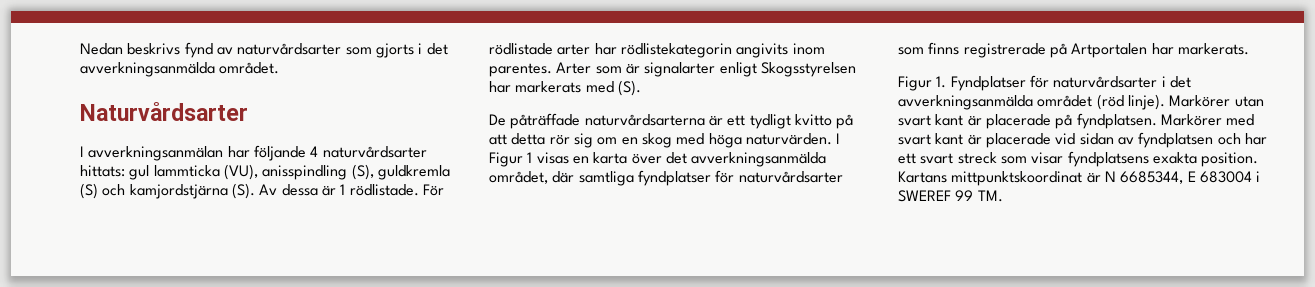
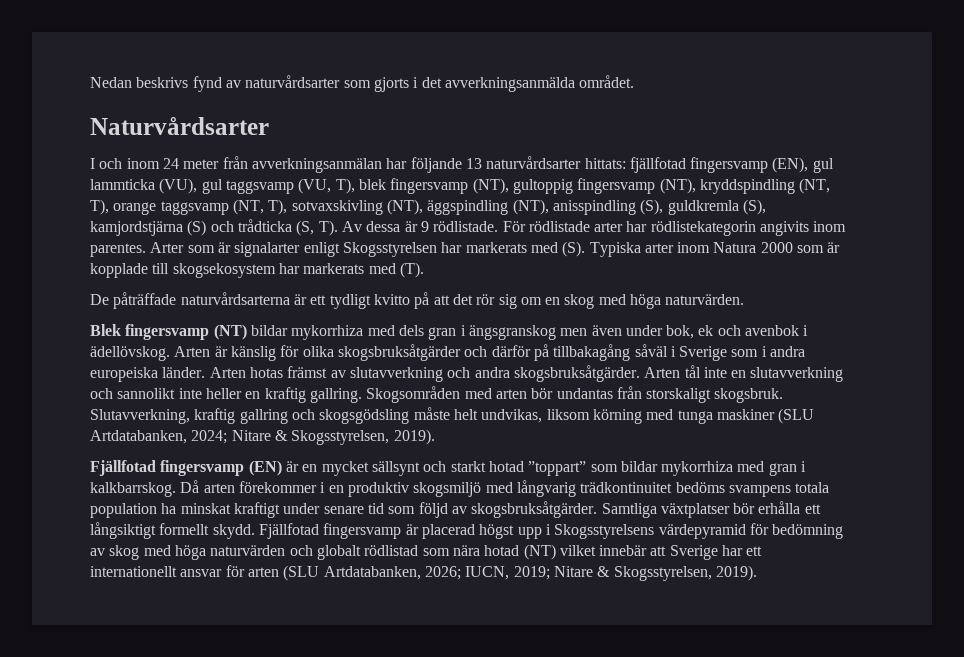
- I avverkningsanmälan har följande 4 naturvårdsarter hittats: gul lammticka (VU), anisspindling (S), guldkremla (S) och kamjordstjärna (S). Av dessa är 1 rödlistade.
+ I och inom 24 meter från avverkningsanmälan har följande 13 naturvårdsarter hittats: fjällfotad fingersvamp (EN), gul lammticka (VU), gul taggsvamp (VU, T), blek fingersvamp (NT), gultoppig fingersvamp (NT), kryddspindling (NT, T), orange taggsvamp (NT, T), sotvaxskivling (NT), äggspindling (NT), anisspindling (S), guldkremla (S), kamjordstjärna (S) och trådticka (S, T). Av dessa är 9 rödlistade.
- Arter som är signalarter enligt Skogsstyrelsen har markerats med (S).
+ Arter som är signalarter enligt Skogsstyrelsen har markerats med (S). Typiska arter inom Natura 2000 som är kopplade till skogsekosystem har markerats med (T).
- De påträffade naturvårdsarterna är ett tydligt kvitto på att detta rör sig om en skog med höga naturvärden. I Figur 1 visas en karta över det avverkningsanmälda området, där samtliga fyndplatser för naturvårdsarter som finns registrerade på Artportalen har markerats.
- Figur 1. Fyndplatser för naturvårdsarter i det avverkningsanmälda området (röd linje). Markörer utan svart kant är placerade på fyndplatsen. Markörer med svart kant är placerade vid sidan av fyndplatsen och har ett svart streck som visar fyndplatsens exakta position. Kartans mittpunktskoordinat är N 6685344, E 683004 i SWEREF 99 TM.
+ De påträffade naturvårdsarterna är ett tydligt kvitto på att det rör sig om en skog med höga naturvärden.
+ Blek fingersvamp (NT) bildar mykorrhiza med dels gran i ängsgranskog men även under bok, ek och avenbok i ädellövskog. Arten är känslig för olika skogsbruksåtgärder och därför på tillbakagång såväl i Sverige som i andra europeiska länder. Arten hotas främst av slutavverkning och andra skogsbruksåtgärder. Arten tål inte en slutavverkning och sannolikt inte heller en kraftig gallring. Skogsområden med arten bör undantas från storskaligt skogsbruk. Slutavverkning, kraftig gallring och skogsgödsling måste helt undvikas, liksom körning med tunga maskiner (SLU Artdatabanken, 2024; Nitare & Skogsstyrelsen, 2019).
+ Fjällfotad fingersvamp (EN) är en mycket sällsynt och starkt hotad ”toppart” som bildar mykorrhiza med gran i kalkbarrskog. Då arten förekommer i en produktiv skogsmiljö med långvarig trädkontinuitet bedöms svampens totala population ha minskat kraftigt under senare tid som följd av skogsbruksåtgärder. Samtliga växtplatser bör erhålla ett långsiktigt formellt skydd. Fjällfotad fingersvamp är placerad högst upp i Skogsstyrelsens värdepyramid för bedömning av skog med höga naturvärden och globalt rödlistad som nära hotad (NT) vilket innebär att Sverige har ett internationellt ansvar för arten (SLU Artdatabanken, 2026; IUCN, 2019; Nitare & Skogsstyrelsen, 2019).

